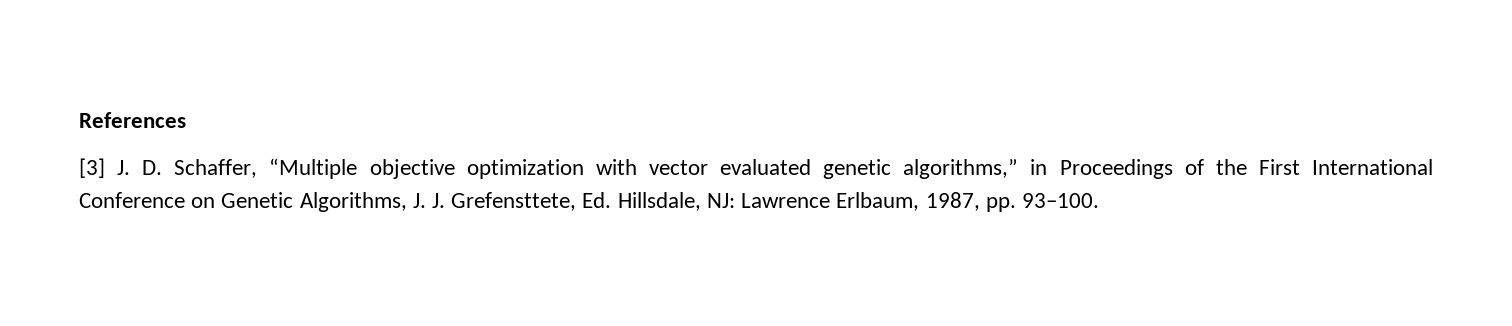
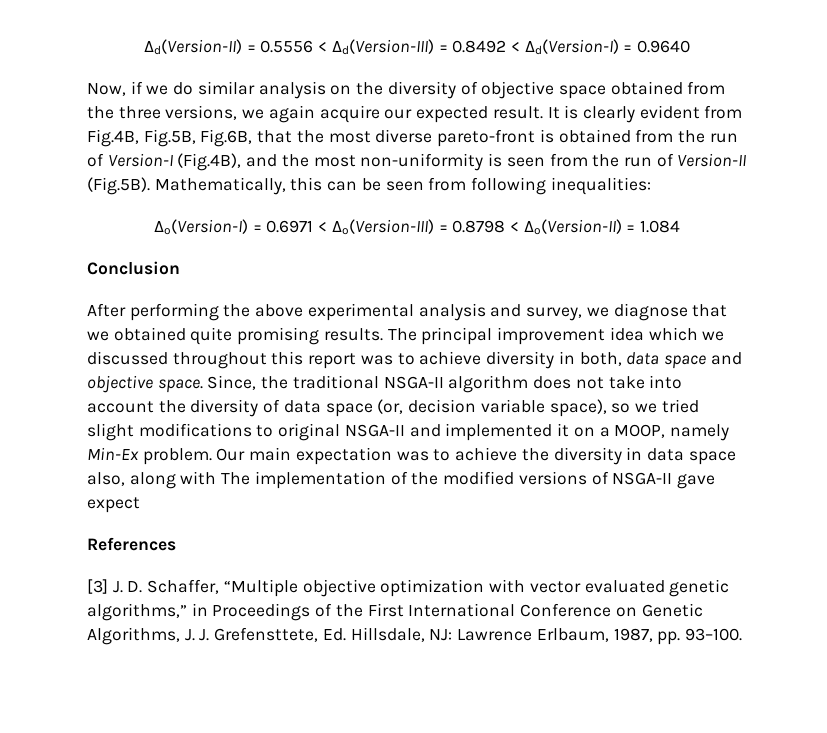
+ Δd(Version-II) = 0.5556 < Δd(Version-III) = 0.8492 < Δd(Version-I) = 0.9640
+ Now, if we do similar analysis on the diversity of objective space obtained from the three versions, we again acquire our expected result. It is clearly evident from Fig.4B, Fig.5B, Fig.6B, that the most diverse pareto-front is obtained from the run of Version-I (Fig.4B), and the most non-uniformity is seen from the run of Version-II (Fig.5B). Mathematically, this can be seen from following inequalities:
+ Δo(Version-I) = 0.6971 < Δo(Version-III) = 0.8798 < Δo(Version-II) = 1.084
+ Conclusion
+ After performing the above experimental analysis and survey, we diagnose that we obtained quite promising results. The principal improvement idea which we discussed throughout this report was to achieve diversity in both, data space and objective space. Since, the traditional NSGA-II algorithm does not take into account the diversity of data space (or, decision variable space), so we tried slight modifications to original NSGA-II and implemented it on a MOOP, namely Min-Ex problem. Our main expectation was to achieve the diversity in data space also, along with The implementation of the modified versions of NSGA-II gave expect

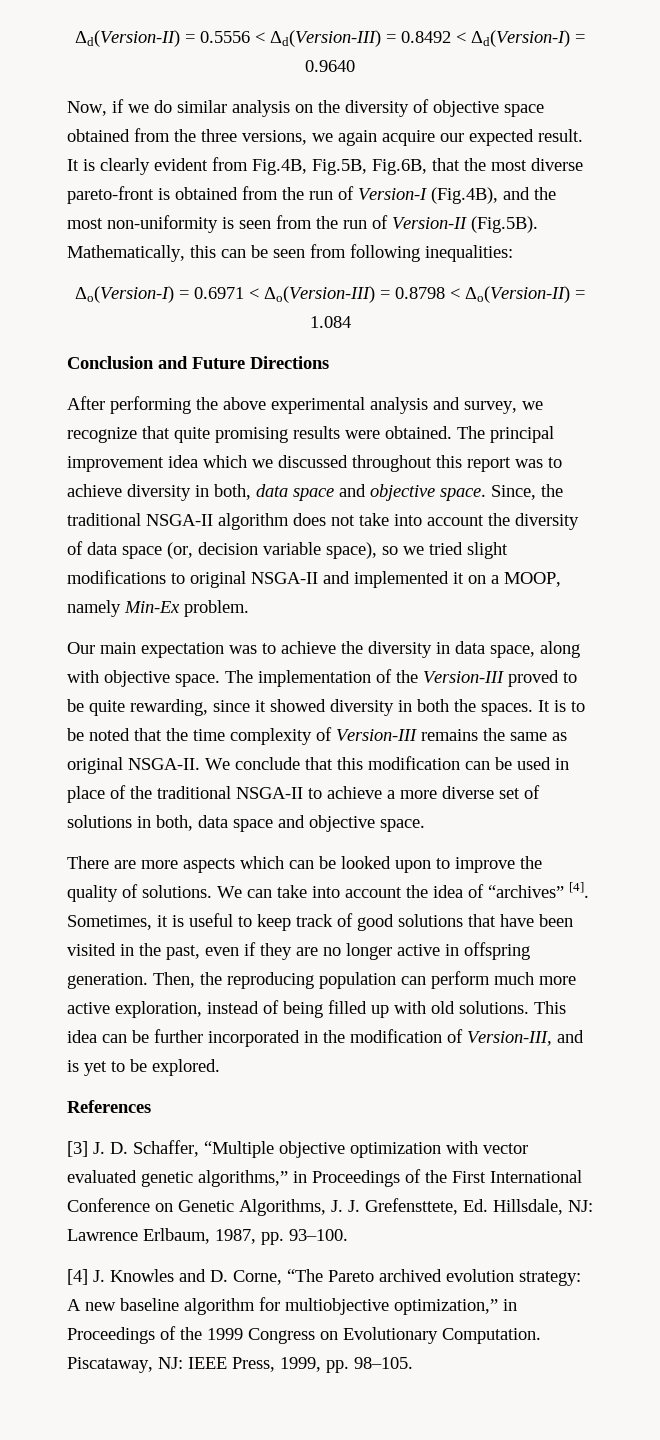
- Conclusion
+ Conclusion and Future Directions
- After performing the above experimental analysis and survey, we diagnose that we obtained quite promising results.
+ After performing the above experimental analysis and survey, we recognize that quite promising results were obtained.
- Since, the traditional NSGA-II algorithm does not take into account the diversity of data space (or, decision variable space), so we tried slight modifications to original NSGA-II and implemented it on a MOOP, namely Min-Ex problem. Our main expectation was to achieve the diversity in data space also, along with The implementation of the modified versions of NSGA-II gave expect
+ Since, the traditional NSGA-II algorithm does not take into account the diversity of data space (or, decision variable space), so we tried slight modifications to original NSGA-II and implemented it on a MOOP, namely Min-Ex problem.
+ Our main expectation was to achieve the diversity in data space, along with objective space. The implementation of the Version-III proved to be quite rewarding, since it showed diversity in both the spaces. It is to be noted that the time complexity of Version-III remains the same as original NSGA-II. We conclude that this modification can be used in place of the traditional NSGA-II to achieve a more diverse set of solutions in both, data space and objective space.
+ There are more aspects which can be looked upon to improve the quality of solutions. We can take into account the idea of “archives” [4]. Sometimes, it is useful to keep track of good solutions that have been visited in the past, even if they are no longer active in offspring generation. Then, the reproducing population can perform much more active exploration, instead of being filled up with old solutions. This idea can be further incorporated in the modification of Version-III, and is yet to be explored.
+ [4] J. Knowles and D. Corne, “The Pareto archived evolution strategy: A new baseline algorithm for multiobjective optimization,” in Proceedings of the 1999 Congress on Evolutionary Computation. Piscataway, NJ: IEEE Press, 1999, pp. 98–105.

